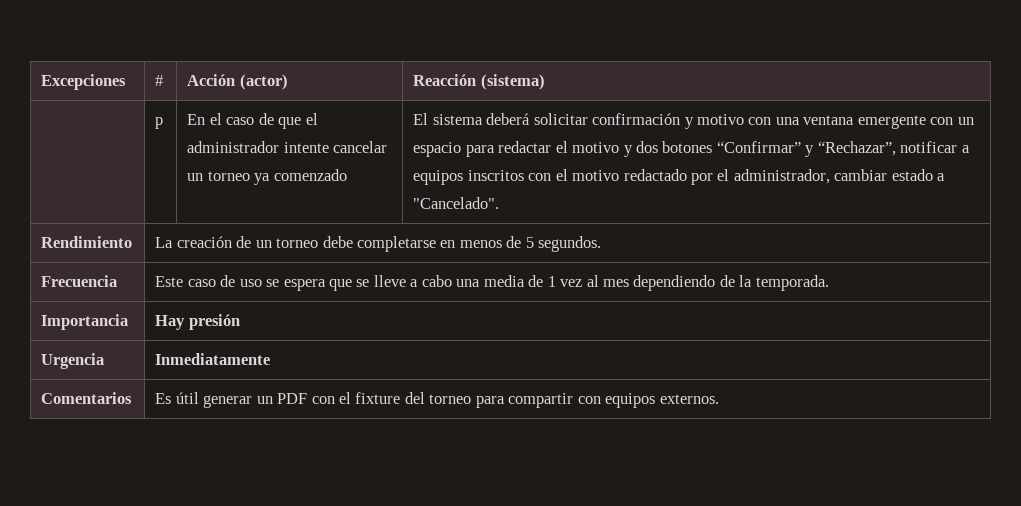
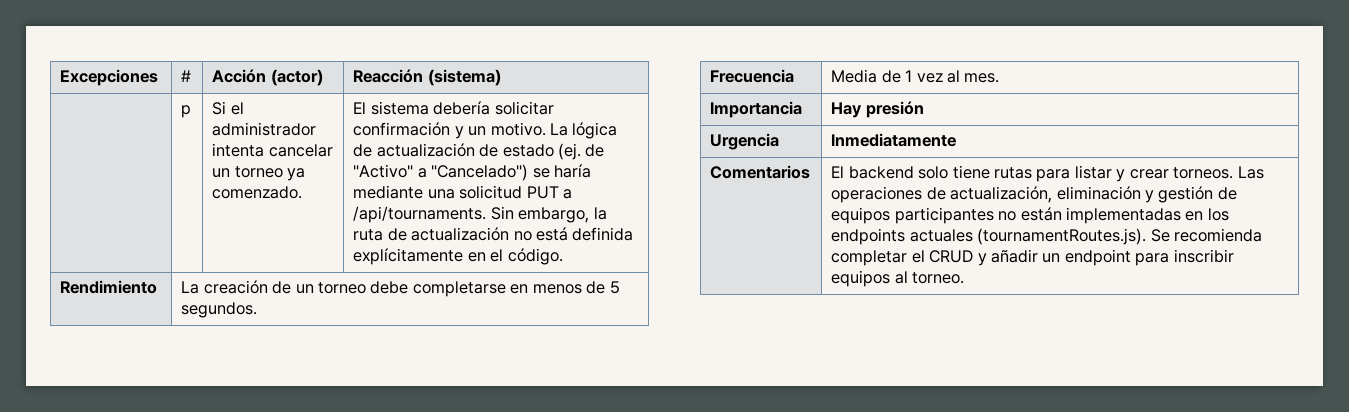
- En el caso de que el administrador intente cancelar un torneo ya comenzado
+ Si el administrador intenta cancelar un torneo ya comenzado.
- El sistema deberá solicitar confirmación y motivo con una ventana emergente con un espacio para redactar el motivo y dos botones “Confirmar” y “Rechazar”, notificar a equipos inscritos con el motivo redactado por el administrador, cambiar estado a "Cancelado".
+ El sistema debería solicitar confirmación y un motivo. La lógica de actualización de estado (ej. de "Activo" a "Cancelado") se haría mediante una solicitud PUT a /api/tournaments. Sin embargo, la ruta de actualización no está definida explícitamente en el código.
- Frecuencia | Este caso de uso se espera que se lleve a cabo una media de 1 vez al mes dependiendo de la temporada.
+ Frecuencia | Media de 1 vez al mes.
- Es útil generar un PDF con el fixture del torneo para compartir con equipos externos.
+ El backend solo tiene rutas para listar y crear torneos. Las operaciones de actualización, eliminación y gestión de equipos participantes no están implementadas en los endpoints actuales (tournamentRoutes.js). Se recomienda completar el CRUD y añadir un endpoint para inscribir equipos al torneo.

